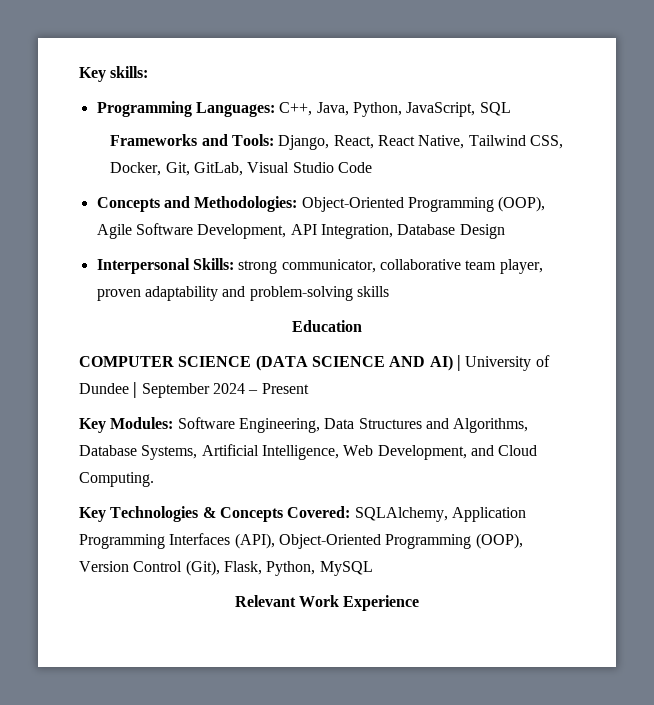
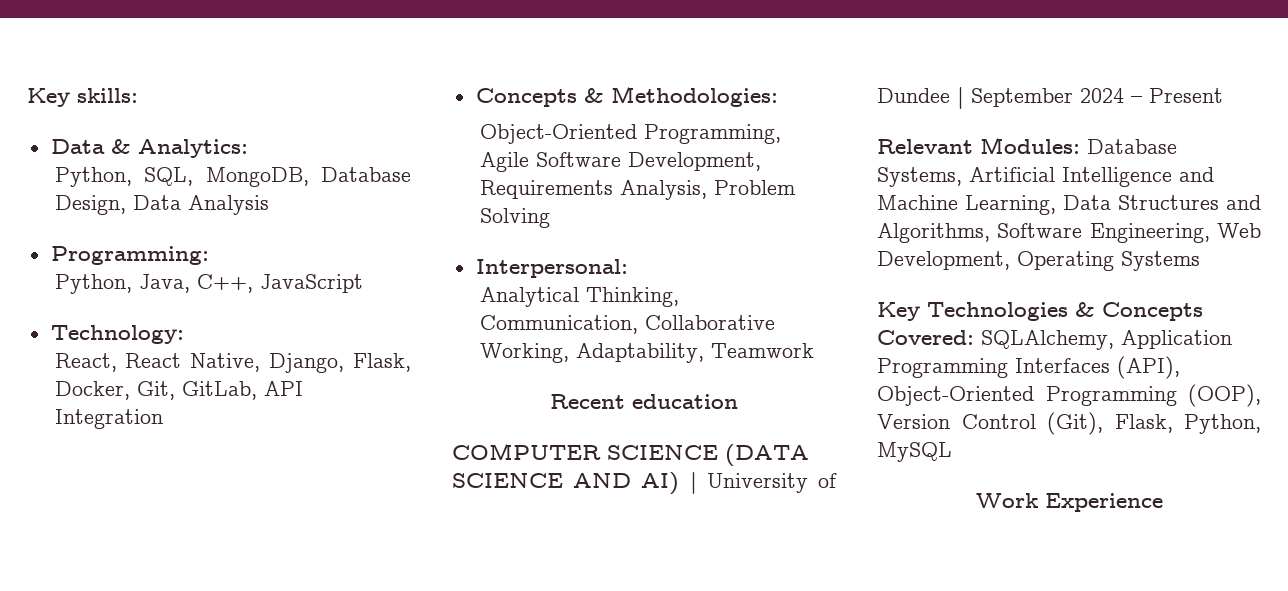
- Programming Languages: C++, Java, Python, JavaScript, SQL
- Frameworks and Tools: Django, React, React Native, Tailwind CSS, Docker, Git, GitLab, Visual Studio Code
- Concepts and Methodologies: Object-Oriented Programming (OOP), Agile Software Development, API Integration, Database Design
- Interpersonal Skills: strong communicator, collaborative team player, proven adaptability and problem-solving skills
- Education
+ Data & Analytics:
+ Python, SQL, MongoDB, Database Design, Data Analysis
+ Programming:
+ Python, Java, C++, JavaScript
+ Technology:
+ React, React Native, Django, Flask, Docker, Git, GitLab, API Integration
+ Concepts & Methodologies:
+ Object-Oriented Programming, Agile Software Development, Requirements Analysis, Problem Solving
+ Interpersonal:
+ Analytical Thinking, Communication, Collaborative Working, Adaptability, Teamwork
+ Recent education
- Key Modules: Software Engineering, Data Structures and Algorithms, Database Systems, Artificial Intelligence, Web Development, and Cloud Computing.
+ Relevant Modules: Database Systems, Artificial Intelligence and Machine Learning, Data Structures and Algorithms, Software Engineering, Web Development, Operating Systems
- Relevant Work Experience
+ Work Experience

